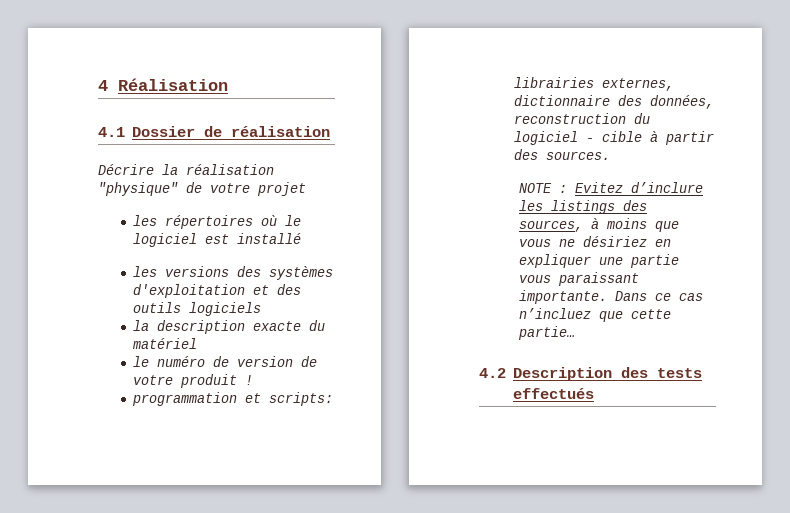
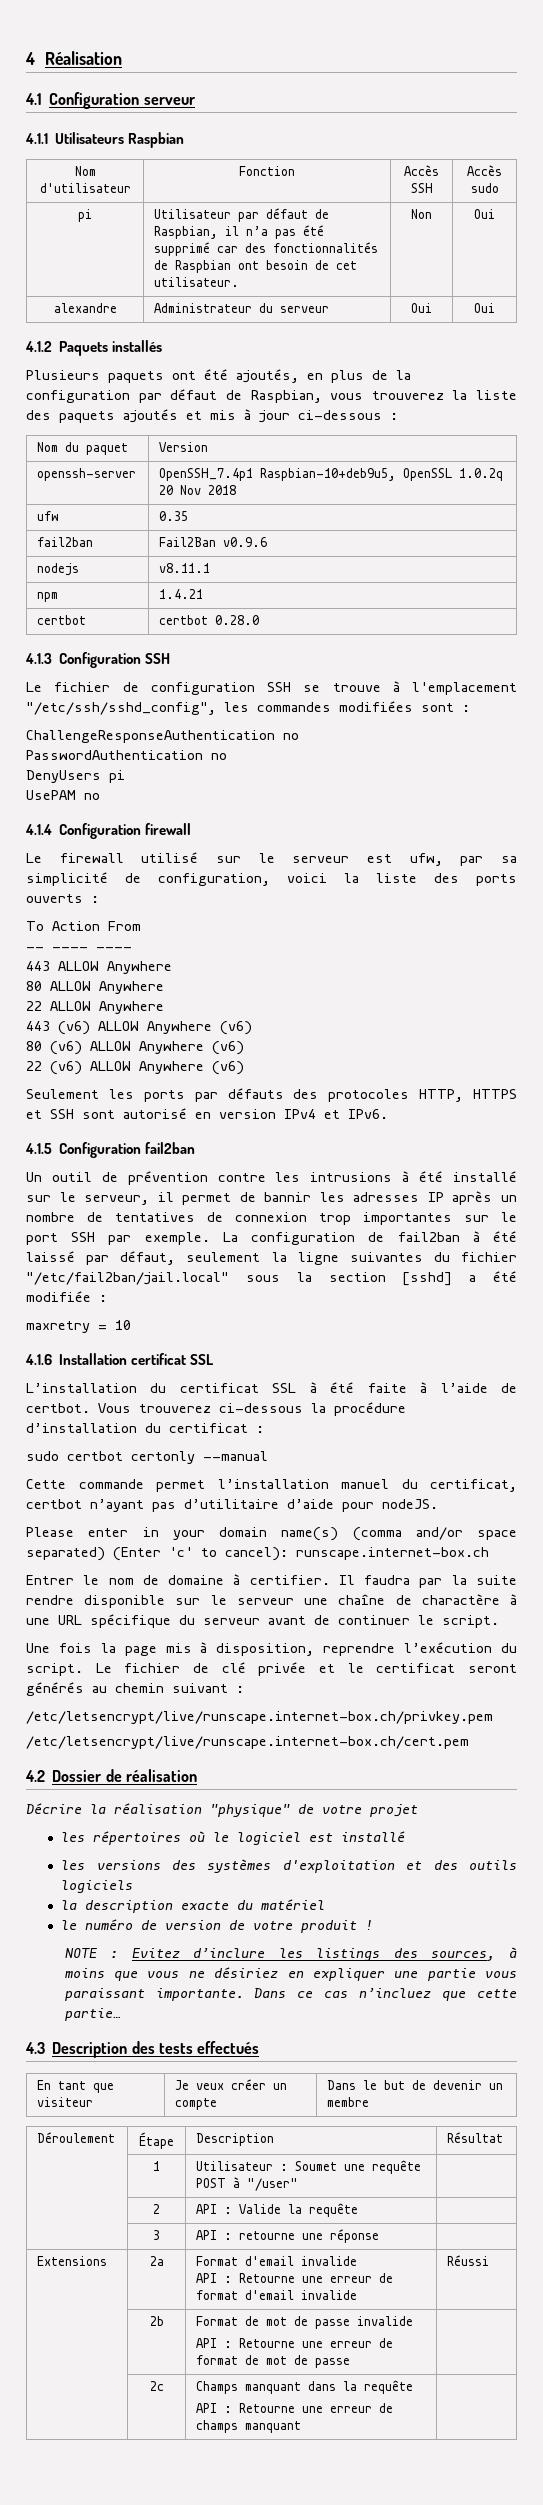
- 4.1 Dossier de réalisation
+ 4.1 Configuration serveur
+ 4.1.1 Utilisateurs Raspbian
+ Nom d'utilisateur | Fonction | Accès SSH | Accès sudo
+ pi | Utilisateur par défaut de Raspbian, il n’a pas été supprimé car des fonctionnalités de Raspbian ont besoin de cet utilisateur. | Non | Oui
+ alexandre | Administrateur du serveur | Oui | Oui
+ 4.1.2 Paquets installés
+ Plusieurs paquets ont été ajoutés, en plus de la configuration par défaut de Raspbian, vous trouverez la liste des paquets ajoutés et mis à jour ci-dessous :
+ Nom du paquet | Version
+ openssh-server | OpenSSH_7.4p1 Raspbian-10+deb9u5, OpenSSL 1.0.2q 20 Nov 2018
+ ufw | 0.35
+ fail2ban | Fail2Ban v0.9.6
+ nodejs | v8.11.1
+ npm | 1.4.21
+ certbot | certbot 0.28.0
+ 4.1.3 Configuration SSH
+ Le fichier de configuration SSH se trouve à l'emplacement "/etc/ssh/sshd_config", les commandes modifiées sont :
+ ChallengeResponseAuthentication no
+ PasswordAuthentication no
+ DenyUsers pi
+ UsePAM no
+ 4.1.4 Configuration firewall
+ Le firewall utilisé sur le serveur est ufw, par sa simplicité de configuration, voici la liste des ports ouverts :
+ To Action From
+ -- ---- ----
+ 443 ALLOW Anywhere
+ 80 ALLOW Anywhere
+ 22 ALLOW Anywhere
+ 443 (v6) ALLOW Anywhere (v6)
+ 80 (v6) ALLOW Anywhere (v6)
+ 22 (v6) ALLOW Anywhere (v6)
+ Seulement les ports par défauts des protocoles HTTP, HTTPS et SSH sont autorisé en version IPv4 et IPv6.
+ 4.1.5 Configuration fail2ban
+ Un outil de prévention contre les intrusions à été installé sur le serveur, il permet de bannir les adresses IP après un nombre de tentatives de connexion trop importantes sur le port SSH par exemple. La configuration de fail2ban à été laissé par défaut, seulement la ligne suivantes du fichier "/etc/fail2ban/jail.local" sous la section [sshd] a été modifiée :
+ maxretry = 10
+ 4.1.6 Installation certificat SSL
+ L’installation du certificat SSL à été faite à l’aide de certbot. Vous trouverez ci-dessous la procédure d’installation du certificat :
+ sudo certbot certonly --manual
+ Cette commande permet l’installation manuel du certificat, certbot n’ayant pas d’utilitaire d’aide pour nodeJS.
+ Please enter in your domain name(s) (comma and/or space separated) (Enter 'c' to cancel): runscape.internet-box.ch
+ Entrer le nom de domaine à certifier. Il faudra par la suite rendre disponible sur le serveur une chaîne de charactère à une URL spécifique du serveur avant de continuer le script.
+ Une fois la page mis à disposition, reprendre l’exécution du script. Le fichier de clé privée et le certificat seront générés au chemin suivant :
+ /etc/letsencrypt/live/runscape.internet-box.ch/privkey.pem
+ /etc/letsencrypt/live/runscape.internet-box.ch/cert.pem
+ 4.2 Dossier de réalisation
- programmation et scripts: librairies externes, dictionnaire des données, reconstruction du logiciel - cible à partir des sources.
- 4.2 Description des tests effectués
+ 4.3 Description des tests effectués
+ En tant que visiteur | Je veux créer un compte | Dans le but de devenir un membre
+ Déroulement | Étape | Description | Résultat
+ | 1 | Utilisateur : Soumet une requête POST à "/user" |
+ | 2 | API : Valide la requête |
+ | 3 | API : retourne une réponse |
+ Extensions | 2a | Format d'email invalide
+ API : Retourne une erreur de format d'email invalide | Réussi
+ | 2b | Format de mot de passe invalide
+ API : Retourne une erreur de format de mot de passe |
+ | 2c | Champs manquant dans la requête
+ API : Retourne une erreur de champs manquant |

